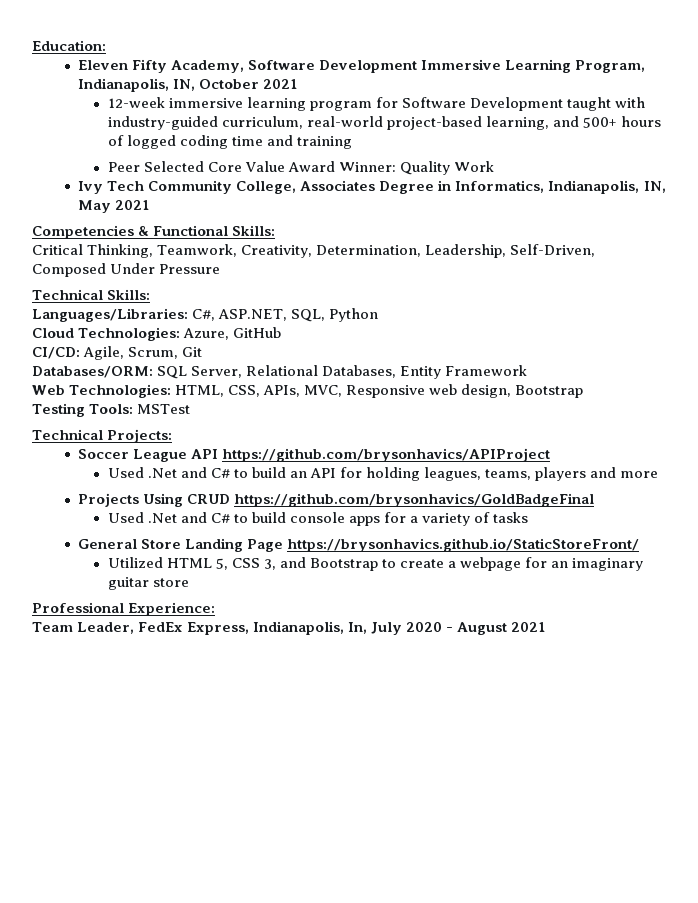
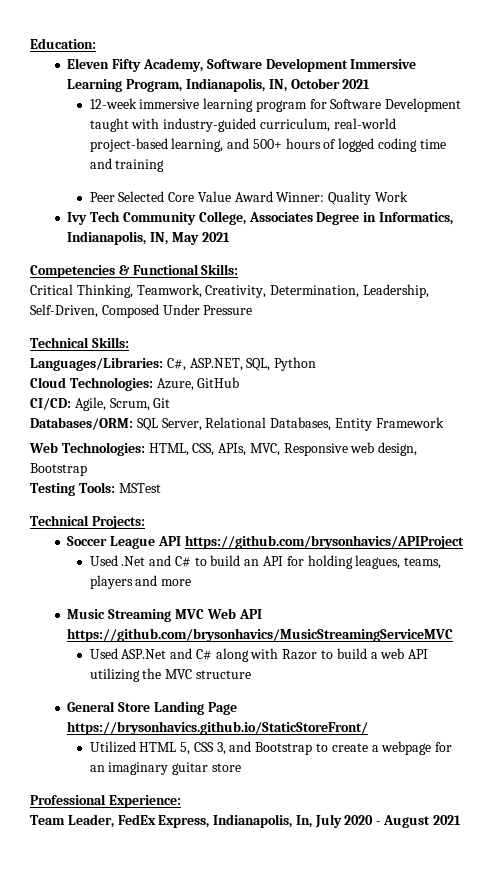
- Projects Using CRUD https://github.com/brysonhavics/GoldBadgeFinal
- Used .Net and C# to build console apps for a variety of tasks
+ Music Streaming MVC Web API https://github.com/brysonhavics/MusicStreamingServiceMVC
+ Used ASP.Net and C# along with Razor to build a web API utilizing the MVC structure

